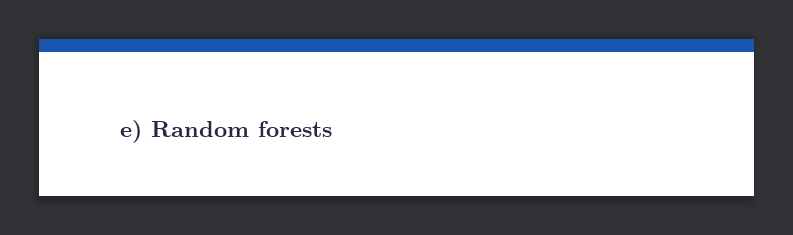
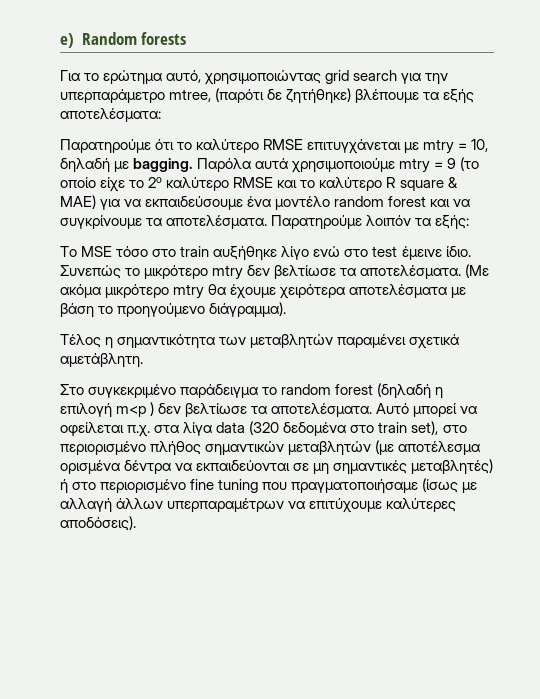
+ Για το ερώτημα αυτό, χρησιμοποιώντας grid search για την υπερπαράμετρο mtree, (παρότι δε ζητήθηκε) βλέπουμε τα εξής αποτελέσματα:
+ Παρατηρούμε ότι το καλύτερο RMSE επιτυγχάνεται με mtry = 10, δηλαδή με bagging. Παρόλα αυτά χρησιμοποιούμε mtry = 9 (το οποίο είχε το 2ο καλύτερο RMSE και το καλύτερο R square & MAE) για να εκπαιδεύσουμε ένα μοντέλο random forest και να συγκρίνουμε τα αποτελέσματα. Παρατηρούμε λοιπόν τα εξής:
+ Το MSE τόσο στο train αυξήθηκε λίγο ενώ στο test έμεινε ίδιο. Συνεπώς το μικρότερο mtry δεν βελτίωσε τα αποτελέσματα. (Με ακόμα μικρότερο mtry θα έχουμε χειρότερα αποτελέσματα με βάση το προηγούμενο διάγραμμα).
+ Tέλος η σημαντικότητα των μεταβλητών παραμένει σχετικά αμετάβλητη.
+ Στο συγκεκριμένο παράδειγμα το random forest (δηλαδή η επιλογή m<p ) δεν βελτίωσε τα αποτελέσματα. Αυτό μπορεί να οφείλεται π.χ. στα λίγα data (320 δεδομένα στο train set), στο περιορισμένο πλήθος σημαντικών μεταβλητών (με αποτέλεσμα ορισμένα δέντρα να εκπαιδεύονται σε μη σημαντικές μεταβλητές) ή στο περιορισμένο fine tuning που πραγματοποιήσαμε (ίσως με αλλαγή άλλων υπερπαραμέτρων να επιτύχουμε καλύτερες αποδόσεις).

